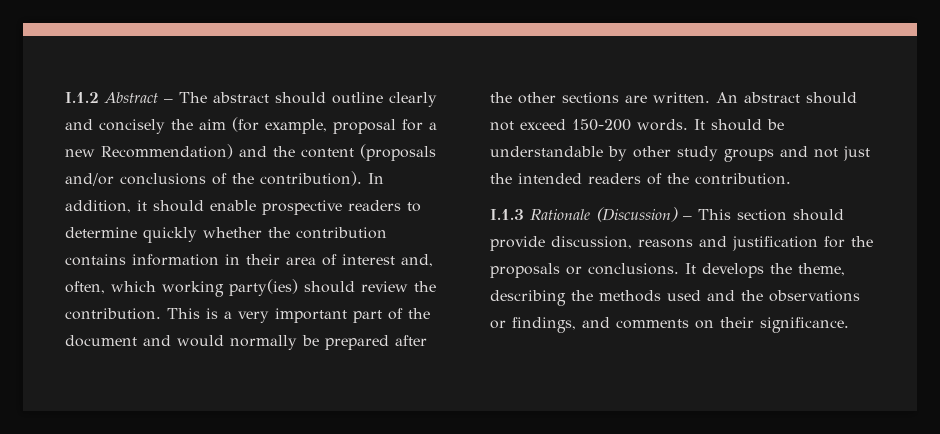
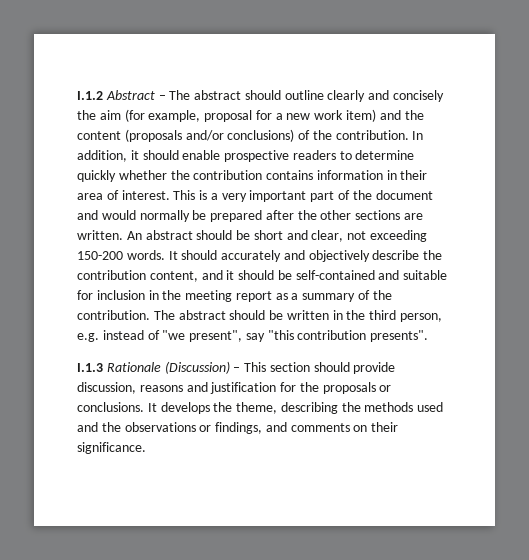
- I.1.2 Abstract – The abstract should outline clearly and concisely the aim (for example, proposal for a new Recommendation) and the content (proposals and/or conclusions of the contribution).
+ I.1.2 Abstract – The abstract should outline clearly and concisely the aim (for example, proposal for a new work item) and the content (proposals and/or conclusions) of the contribution.
- In addition, it should enable prospective readers to determine quickly whether the contribution contains information in their area of interest and, often, which working party(ies) should review the contribution.
+ In addition, it should enable prospective readers to determine quickly whether the contribution contains information in their area of interest.
- An abstract should not exceed 150-200 words. It should be understandable by other study groups and not just the intended readers of the contribution.
+ An abstract should be short and clear, not exceeding 150-200 words. It should accurately and objectively describe the contribution content, and it should be self-contained and suitable for inclusion in the meeting report as a summary of the contribution. The abstract should be written in the third person, e.g. instead of "we present", say "this contribution presents".

